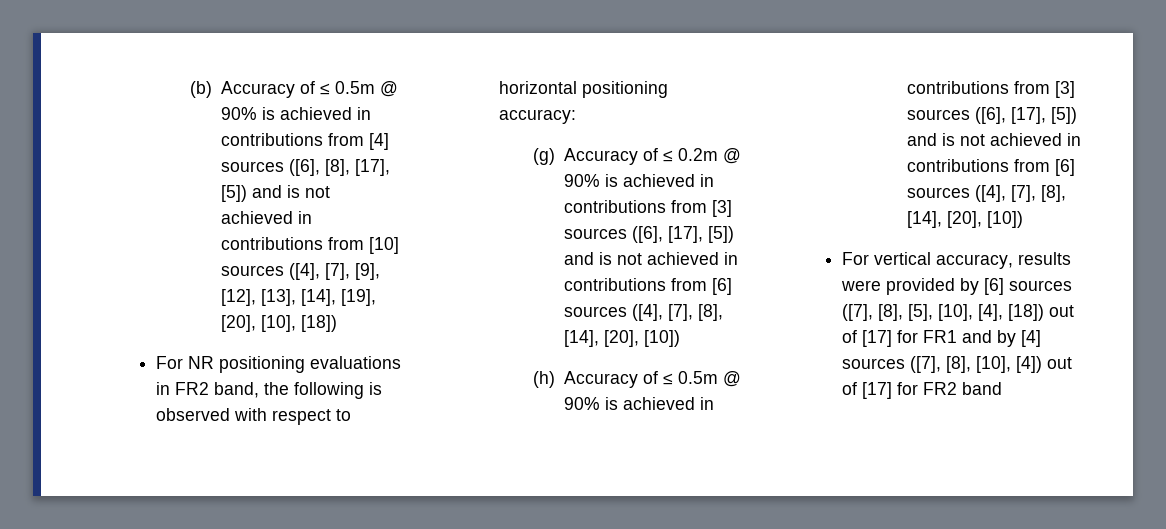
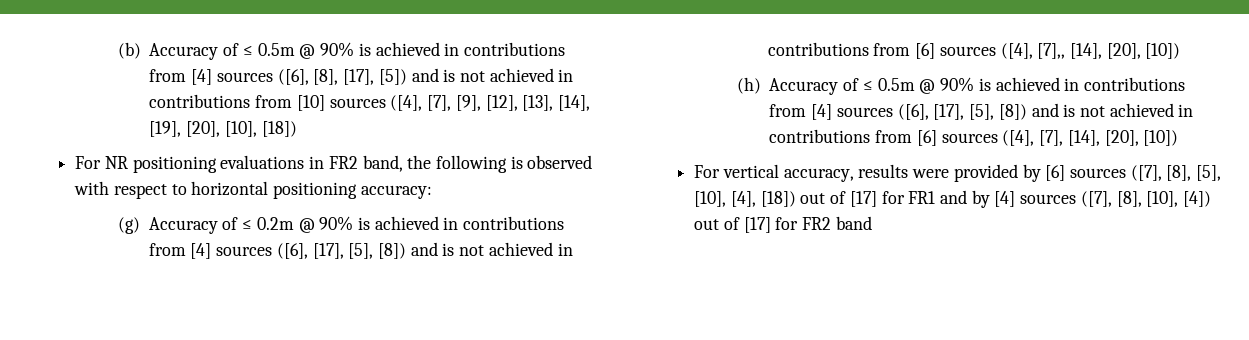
- (g) Accuracy of ≤ 0.2m @ 90% is achieved in contributions from [3] sources ([6], [17], [5]) and is not achieved in contributions from [6] sources ([4], [7], [8], [14], [20], [10])
+ (g) Accuracy of ≤ 0.2m @ 90% is achieved in contributions from [4] sources ([6], [17], [5], [8]) and is not achieved in contributions from [6] sources ([4], [7],, [14], [20], [10])
- (h) Accuracy of ≤ 0.5m @ 90% is achieved in contributions from [3] sources ([6], [17], [5]) and is not achieved in contributions from [6] sources ([4], [7], [8], [14], [20], [10])
+ (h) Accuracy of ≤ 0.5m @ 90% is achieved in contributions from [4] sources ([6], [17], [5], [8]) and is not achieved in contributions from [6] sources ([4], [7], [14], [20], [10])

